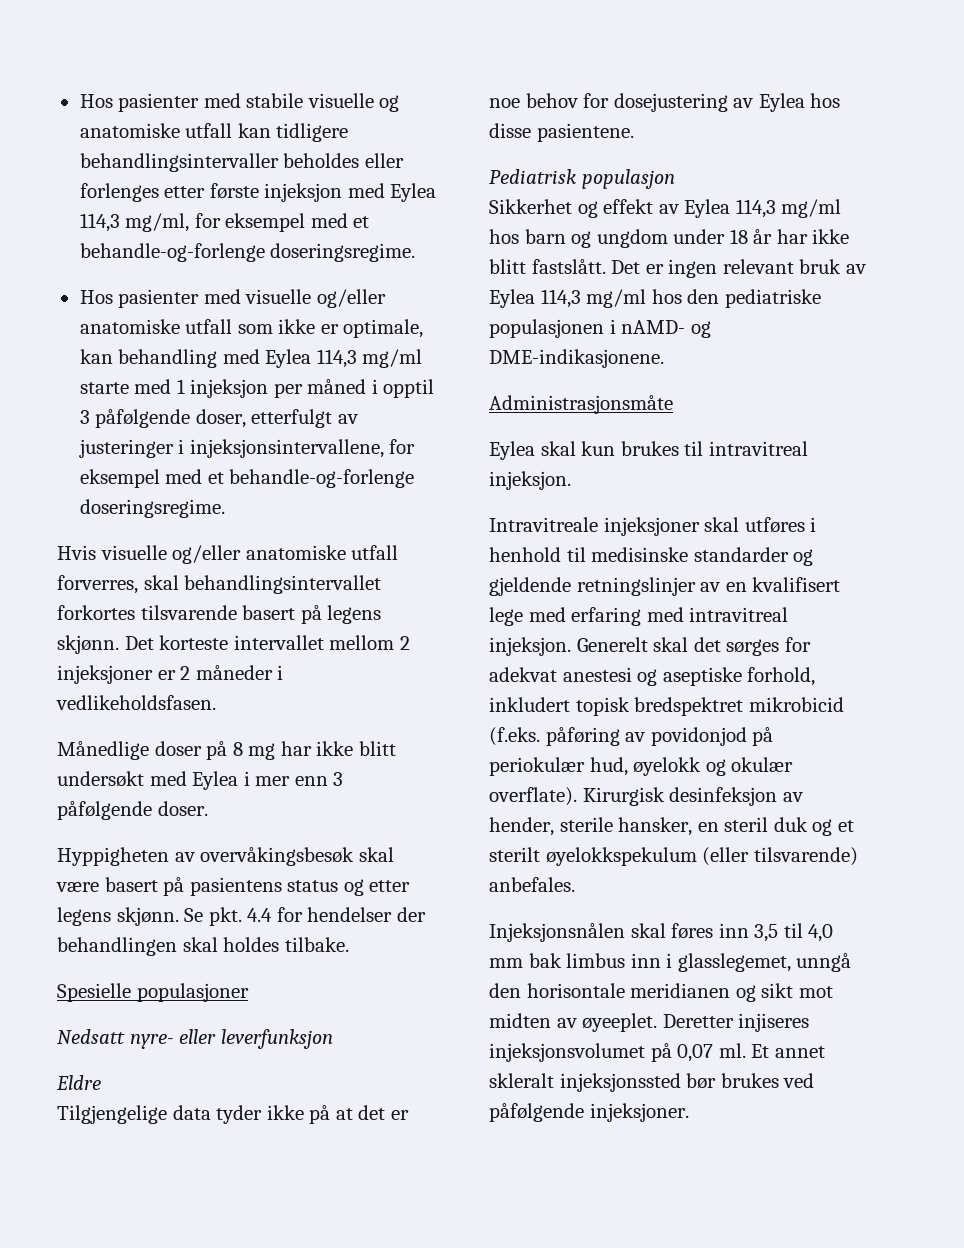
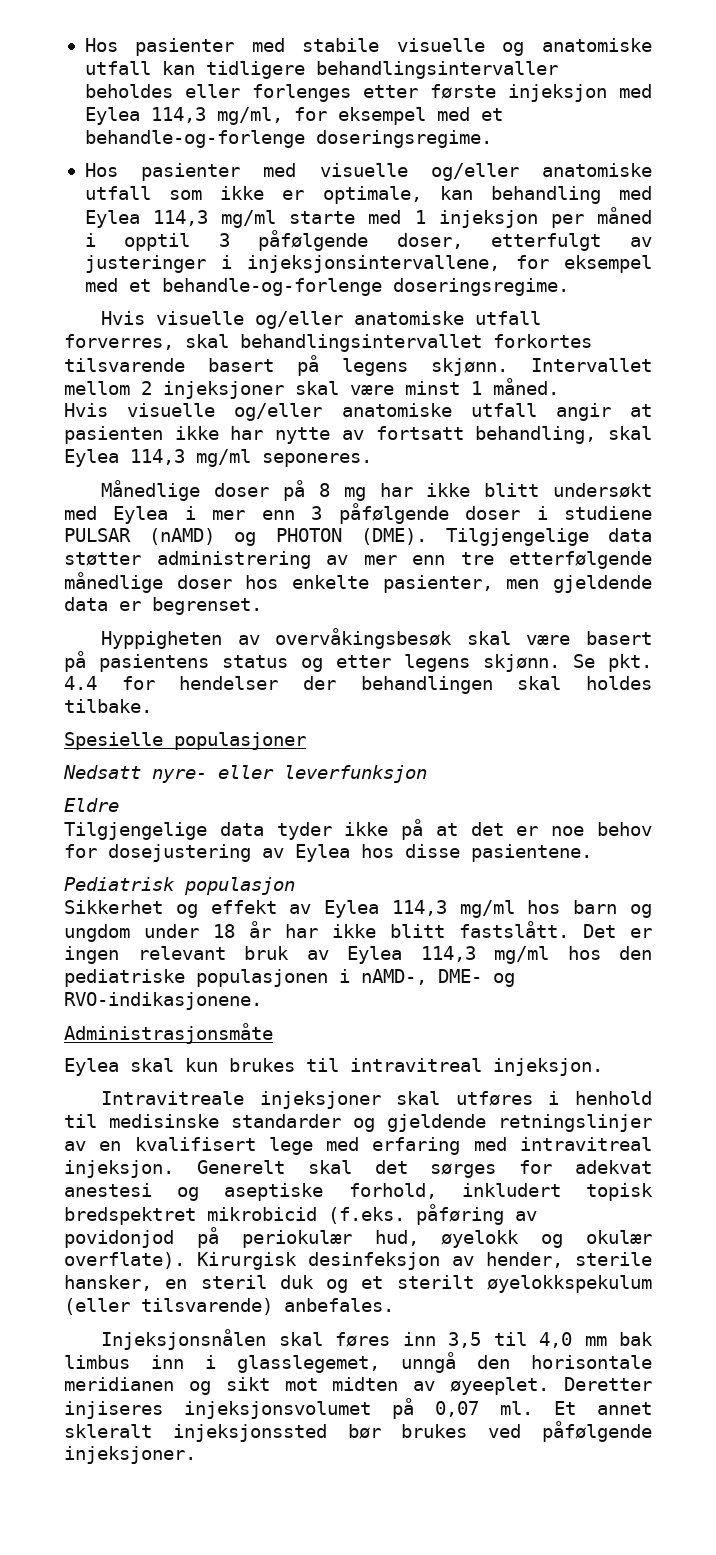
- Det korteste intervallet mellom 2 injeksjoner er 2 måneder i vedlikeholdsfasen.
+ Intervallet mellom 2 injeksjoner skal være minst 1 måned.
+ Hvis visuelle og/eller anatomiske utfall angir at pasienten ikke har nytte av fortsatt behandling, skal Eylea 114,3 mg/ml seponeres.
- Månedlige doser på 8 mg har ikke blitt undersøkt med Eylea i mer enn 3 påfølgende doser.
+ Månedlige doser på 8 mg har ikke blitt undersøkt med Eylea i mer enn 3 påfølgende doser i studiene PULSAR (nAMD) og PHOTON (DME). Tilgjengelige data støtter administrering av mer enn tre etterfølgende månedlige doser hos enkelte pasienter, men gjeldende data er begrenset.
- Det er ingen relevant bruk av Eylea 114,3 mg/ml hos den pediatriske populasjonen i nAMD- og DME-indikasjonene.
+ Det er ingen relevant bruk av Eylea 114,3 mg/ml hos den pediatriske populasjonen i nAMD-, DME- og RVO-indikasjonene.

